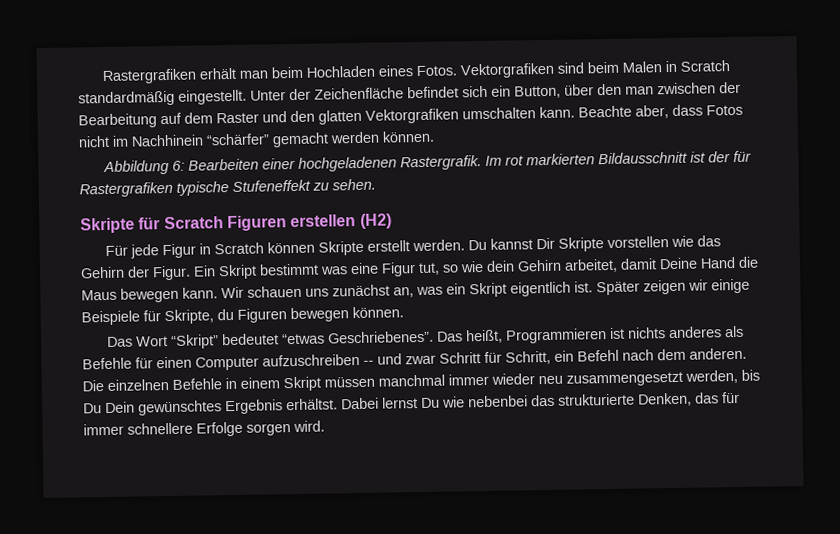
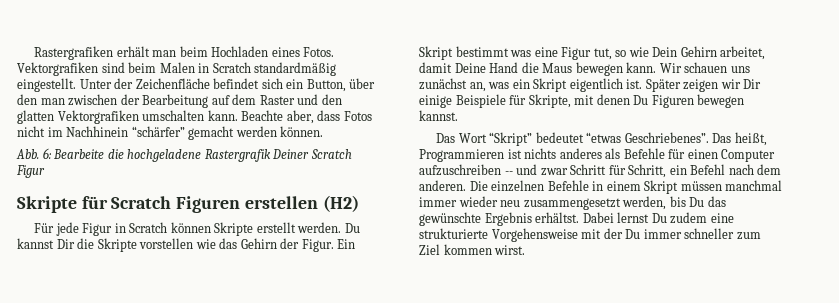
- Abbildung 6: Bearbeiten einer hochgeladenen Rastergrafik. Im rot markierten Bildausschnitt ist der für Rastergrafiken typische Stufeneffekt zu sehen.
+ Abb. 6: Bearbeite die hochgeladene Rastergrafik Deiner Scratch Figur
- Du kannst Dir Skripte vorstellen wie das Gehirn der Figur.
+ Du kannst Dir die Skripte vorstellen wie das Gehirn der Figur.
- Ein Skript bestimmt was eine Figur tut, so wie dein Gehirn arbeitet, damit Deine Hand die Maus bewegen kann.
+ Ein Skript bestimmt was eine Figur tut, so wie Dein Gehirn arbeitet, damit Deine Hand die Maus bewegen kann.
- Später zeigen wir einige Beispiele für Skripte, du Figuren bewegen können.
+ Später zeigen wir Dir einige Beispiele für Skripte, mit denen Du Figuren bewegen kannst.
- Die einzelnen Befehle in einem Skript müssen manchmal immer wieder neu zusammengesetzt werden, bis Du Dein gewünschtes Ergebnis erhältst.
+ Die einzelnen Befehle in einem Skript müssen manchmal immer wieder neu zusammengesetzt werden, bis Du das gewünschte Ergebnis erhältst.
- Dabei lernst Du wie nebenbei das strukturierte Denken, das für immer schnellere Erfolge sorgen wird.
+ Dabei lernst Du zudem eine strukturierte Vorgehensweise mit der Du immer schneller zum Ziel kommen wirst.

